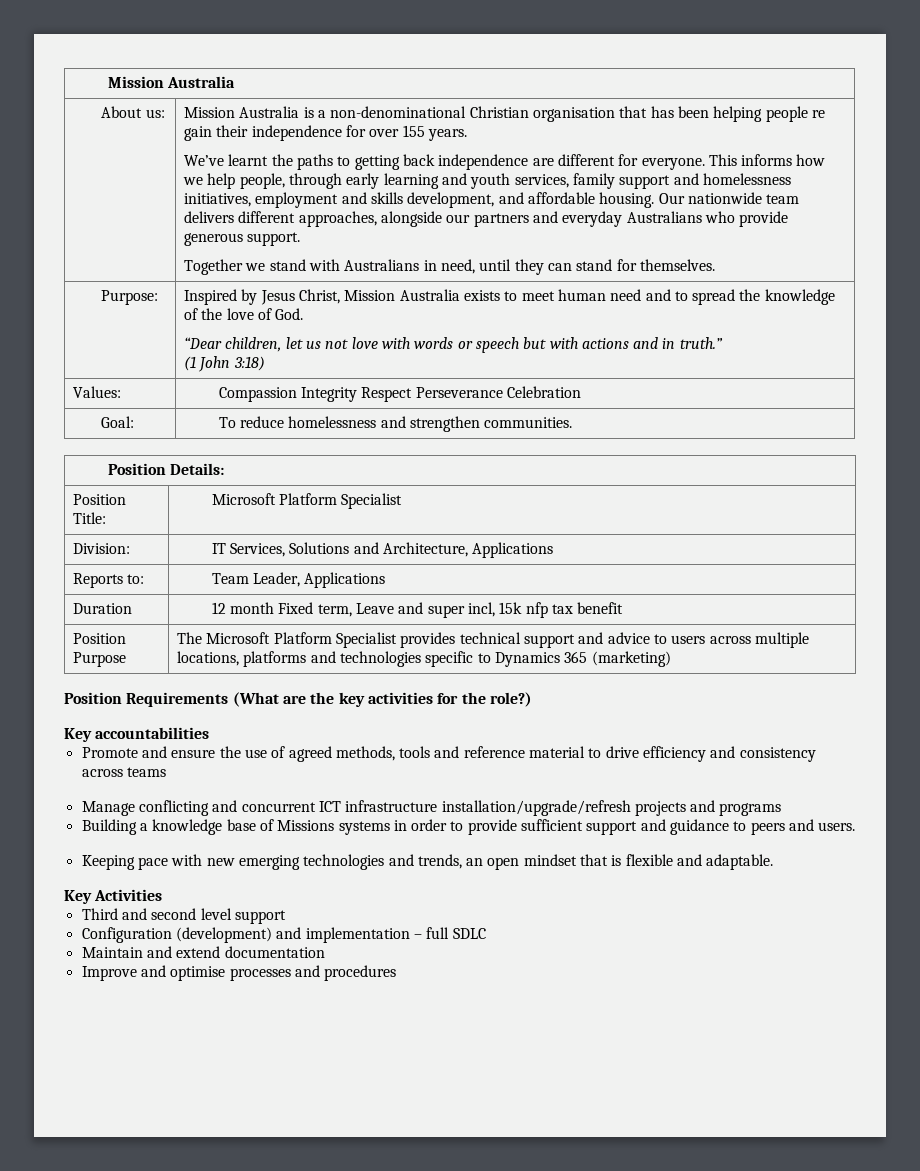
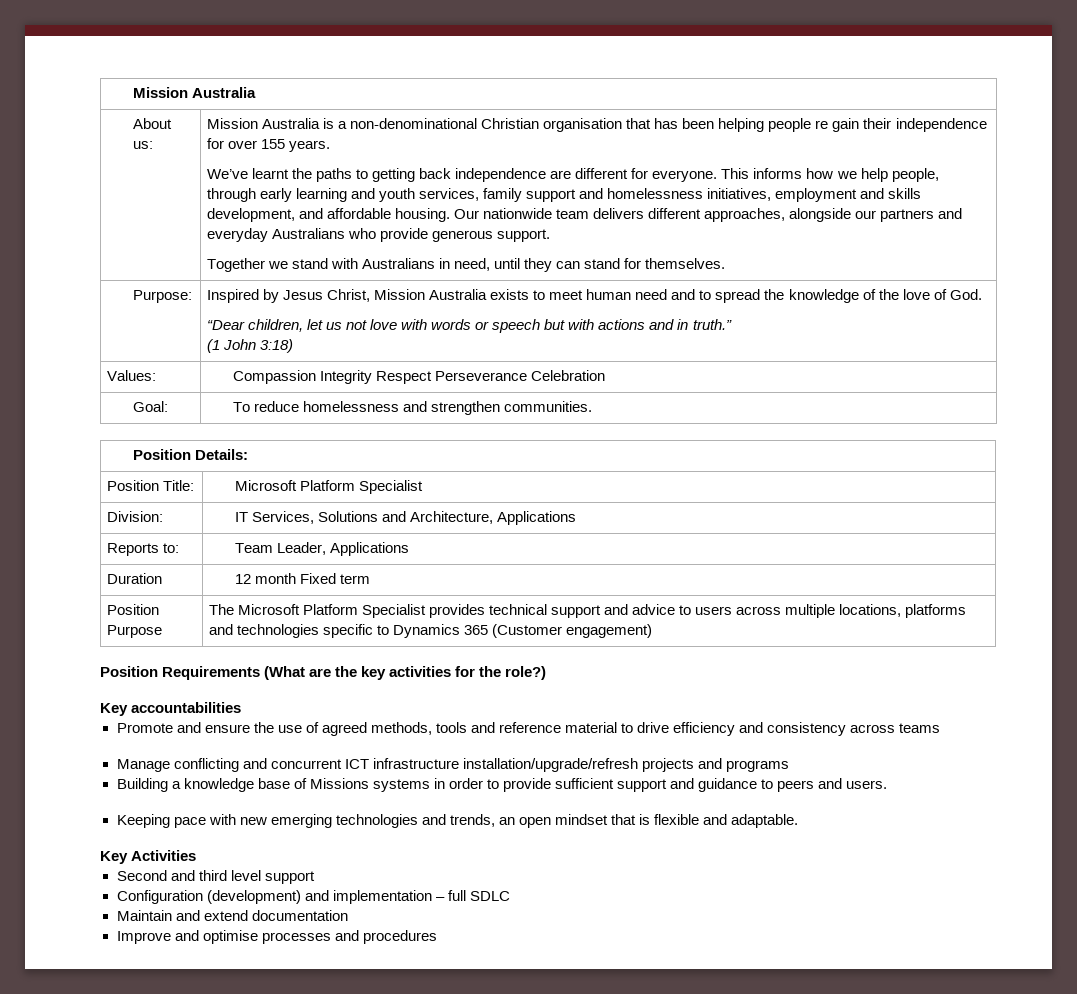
- Duration | 12 month Fixed term, Leave and super incl, 15k nfp tax benefit
+ Duration | 12 month Fixed term
- Position Purpose | The Microsoft Platform Specialist provides technical support and advice to users across multiple locations, platforms and technologies specific to Dynamics 365 (marketing)
+ Position Purpose | The Microsoft Platform Specialist provides technical support and advice to users across multiple locations, platforms and technologies specific to Dynamics 365 (Customer engagement)
- Third and second level support
+ Second and third level support

